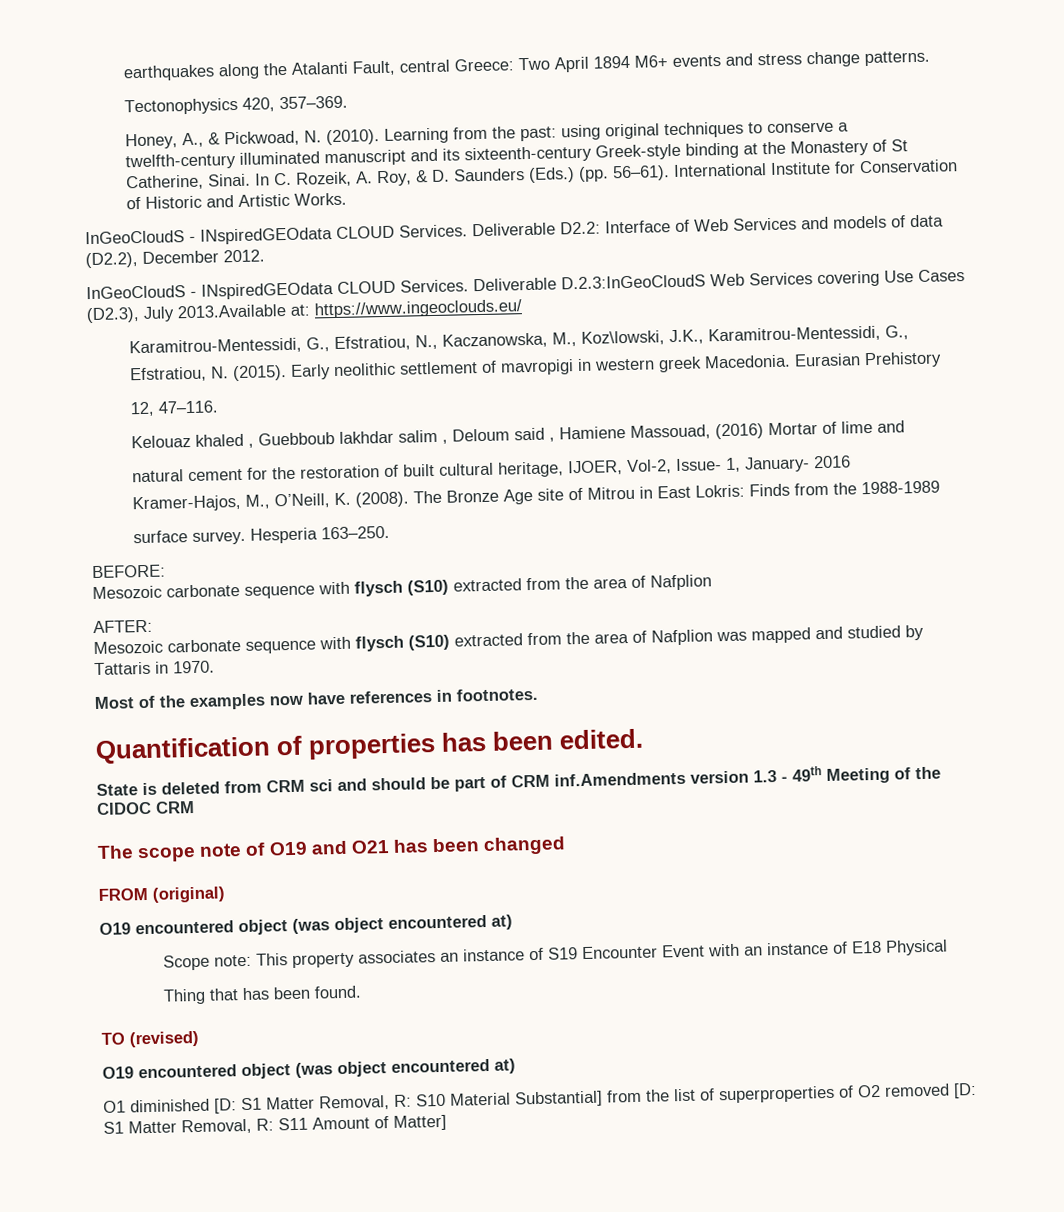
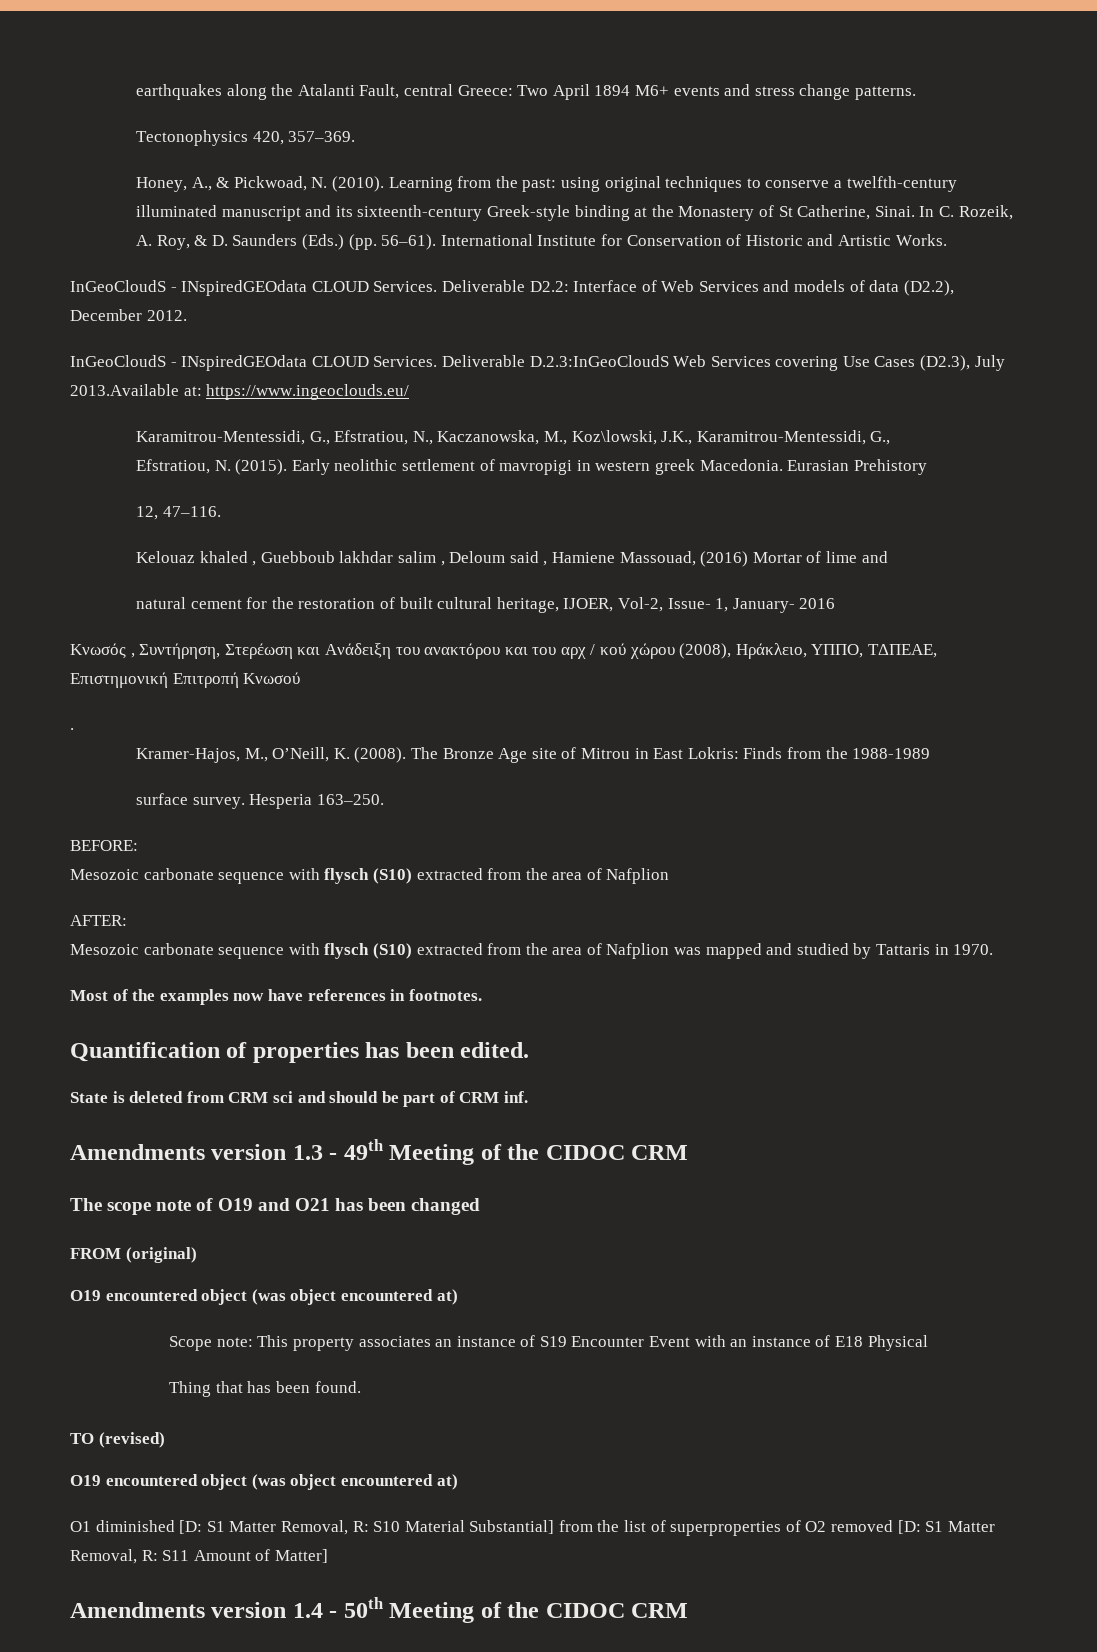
+ Κνωσός , Συντήρηση, Στερέωση και Ανάδειξη του ανακτόρου και του αρχ / κού χώρου (2008), Ηράκλειο, ΥΠΠΟ, ΤΔΠΕΑΕ, Επιστημονική Επιτροπή Κνωσού
+ .
- State is deleted from CRM sci and should be part of CRM inf.Amendments version 1.3 - 49th Meeting of the CIDOC CRM
+ State is deleted from CRM sci and should be part of CRM inf.
+ Amendments version 1.3 - 49th Meeting of the CIDOC CRM
+ Amendments version 1.4 - 50th Meeting of the CIDOC CRM

